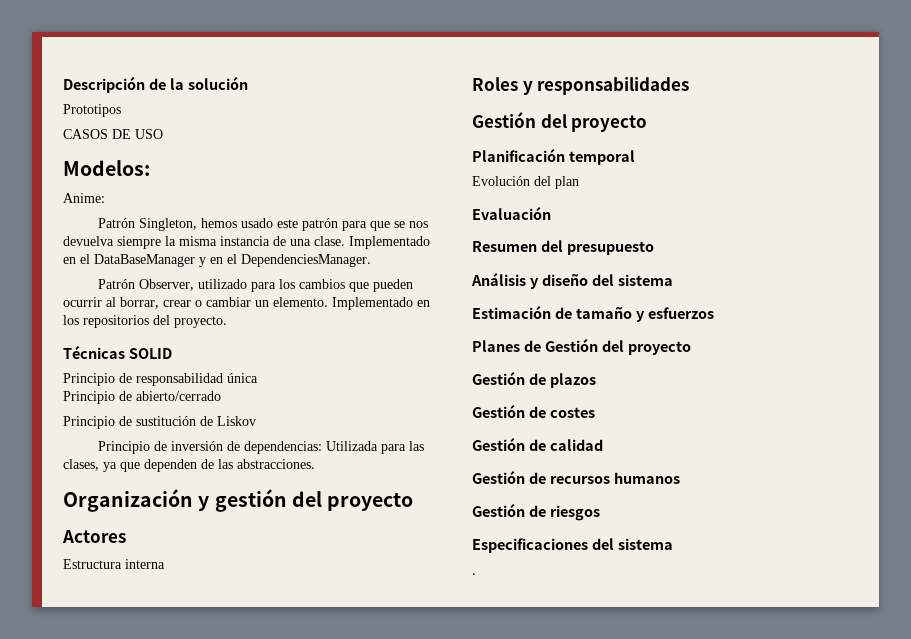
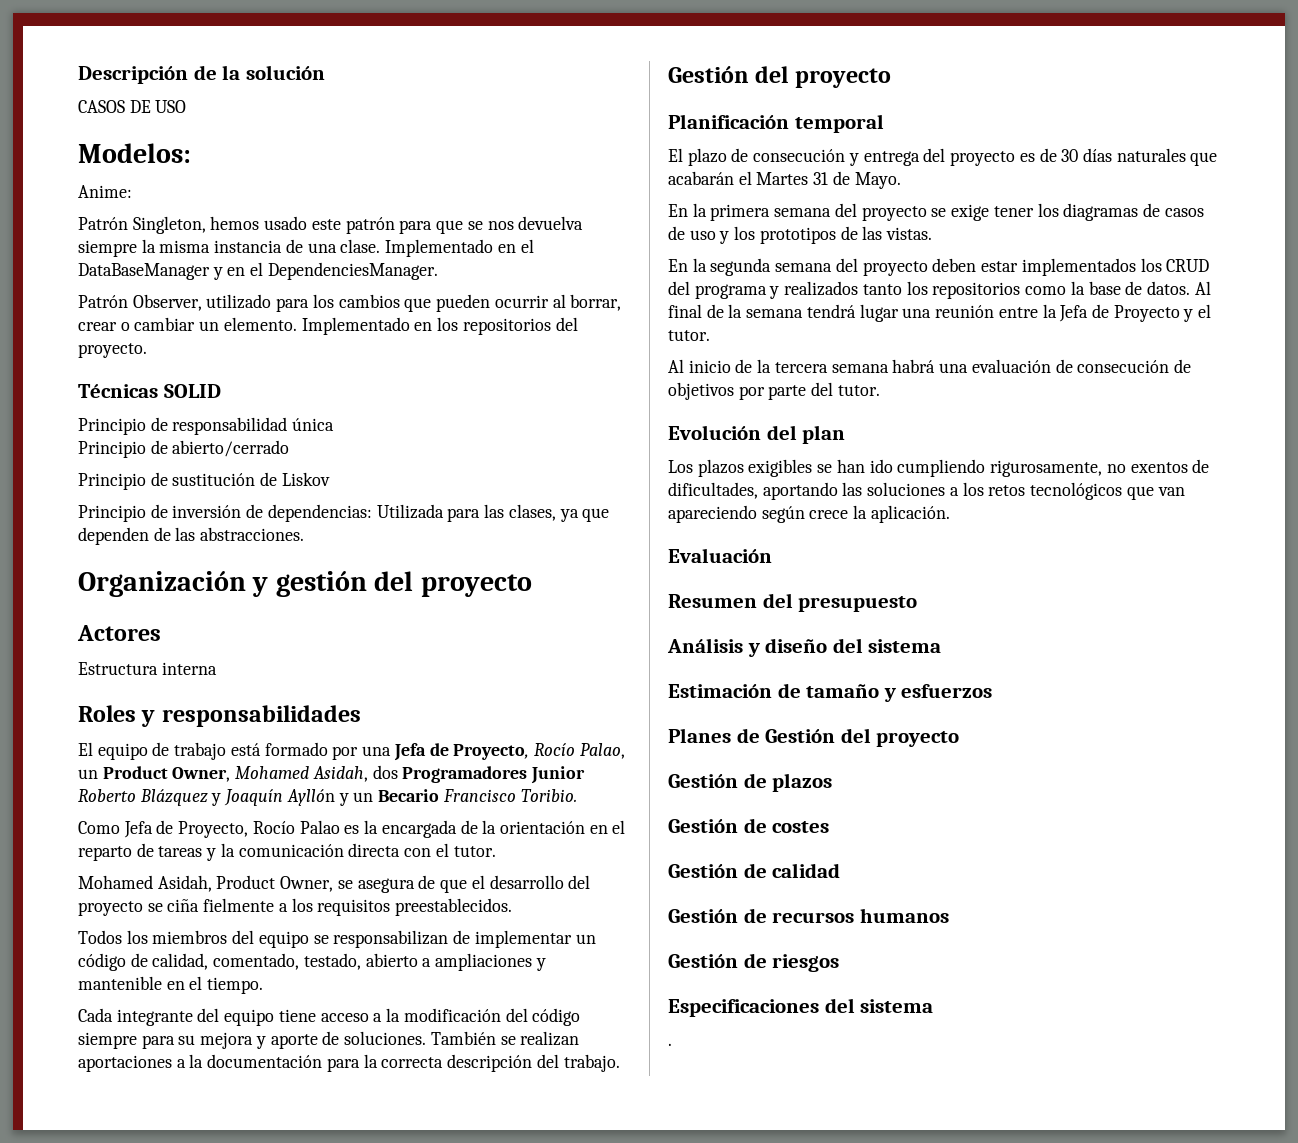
- Prototipos
+ El equipo de trabajo está formado por una Jefa de Proyecto, Rocío Palao, un Product Owner, Mohamed Asidah, dos Programadores Junior Roberto Blázquez y Joaquín Ayllón y un Becario Francisco Toribio.
+ Como Jefa de Proyecto, Rocío Palao es la encargada de la orientación en el reparto de tareas y la comunicación directa con el tutor.
+ Mohamed Asidah, Product Owner, se asegura de que el desarrollo del proyecto se ciña fielmente a los requisitos preestablecidos.
+ Todos los miembros del equipo se responsabilizan de implementar un código de calidad, comentado, testado, abierto a ampliaciones y mantenible en el tiempo.
+ Cada integrante del equipo tiene acceso a la modificación del código siempre para su mejora y aporte de soluciones. También se realizan aportaciones a la documentación para la correcta descripción del trabajo.
+ El plazo de consecución y entrega del proyecto es de 30 días naturales que acabarán el Martes 31 de Mayo.
+ En la primera semana del proyecto se exige tener los diagramas de casos de uso y los prototipos de las vistas.
+ En la segunda semana del proyecto deben estar implementados los CRUD del programa y realizados tanto los repositorios como la base de datos. Al final de la semana tendrá lugar una reunión entre la Jefa de Proyecto y el tutor.
+ Al inicio de la tercera semana habrá una evaluación de consecución de objetivos por parte del tutor.
  Evolución del plan
+ Los plazos exigibles se han ido cumpliendo rigurosamente, no exentos de dificultades, aportando las soluciones a los retos tecnológicos que van apareciendo según crece la aplicación.

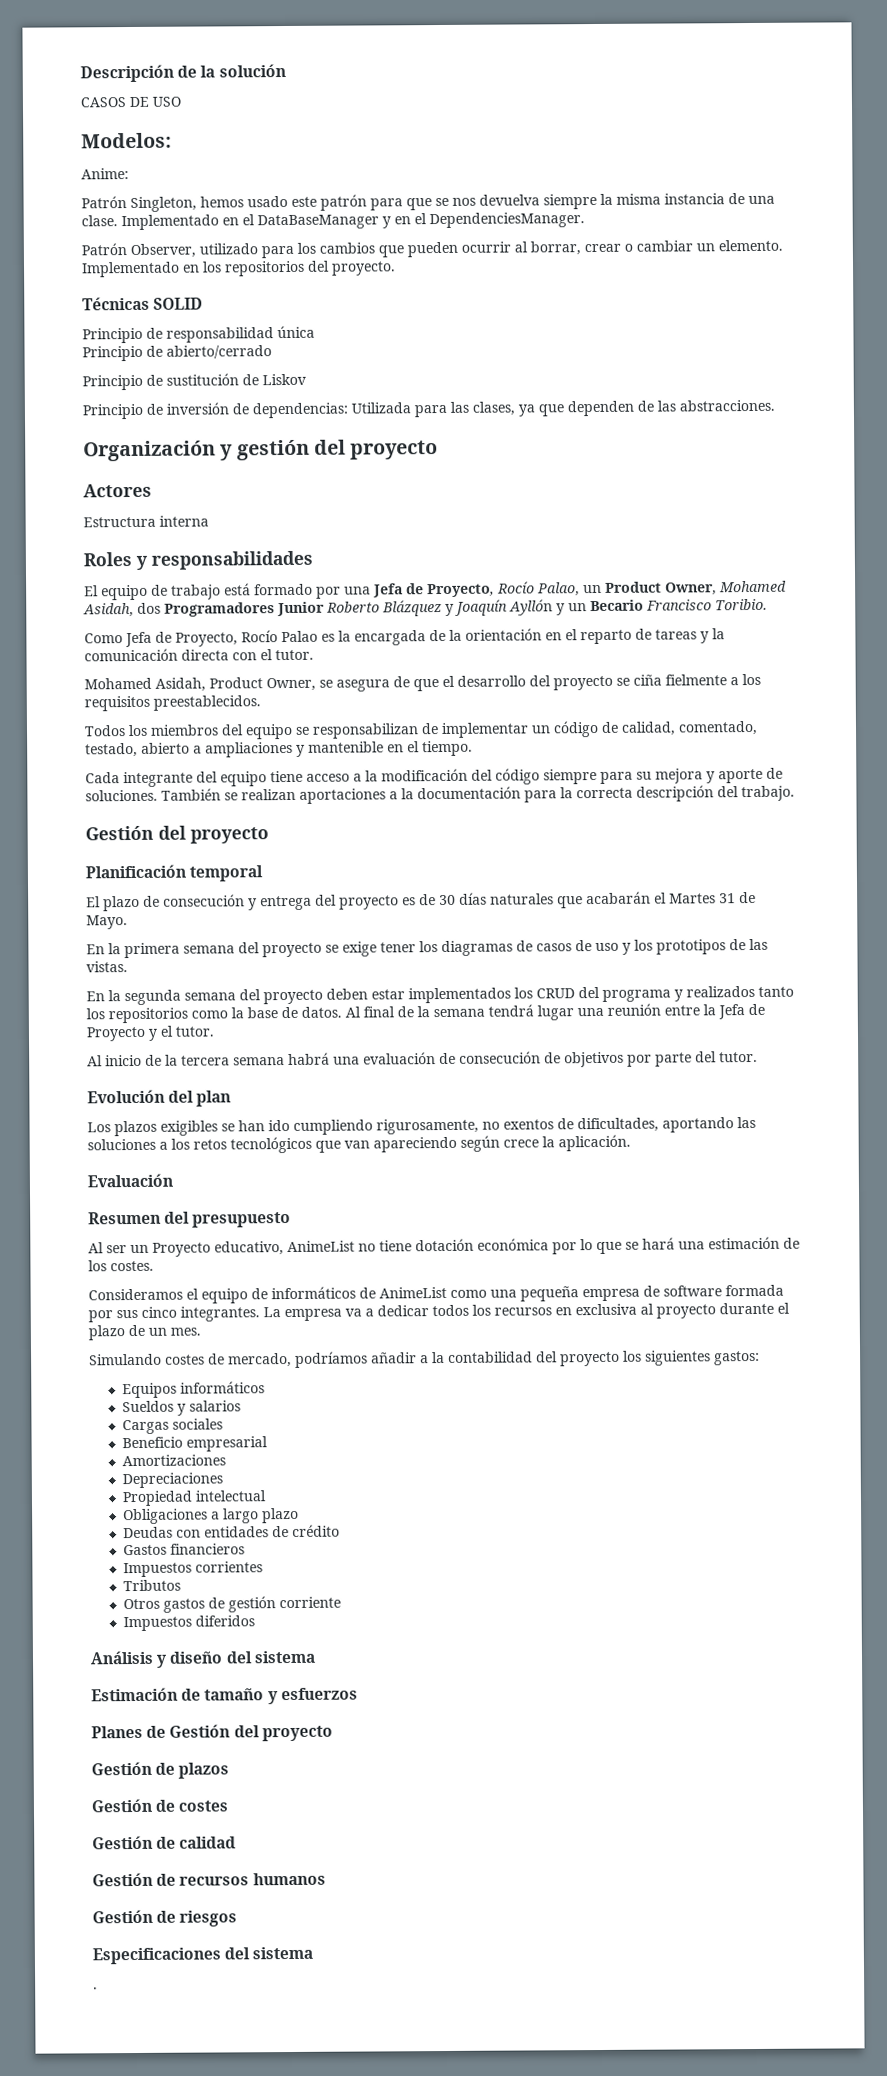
+ Al ser un Proyecto educativo, AnimeList no tiene dotación económica por lo que se hará una estimación de los costes.
+ Consideramos el equipo de informáticos de AnimeList como una pequeña empresa de software formada por sus cinco integrantes. La empresa va a dedicar todos los recursos en exclusiva al proyecto durante el plazo de un mes.
+ Simulando costes de mercado, podríamos añadir a la contabilidad del proyecto los siguientes gastos:
+ Equipos informáticos
+ Sueldos y salarios
+ Cargas sociales
+ Beneficio empresarial
+ Amortizaciones
+ Depreciaciones
+ Propiedad intelectual
+ Obligaciones a largo plazo
+ Deudas con entidades de crédito
+ Gastos financieros
+ Impuestos corrientes
+ Tributos
+ Otros gastos de gestión corriente
+ Impuestos diferidos

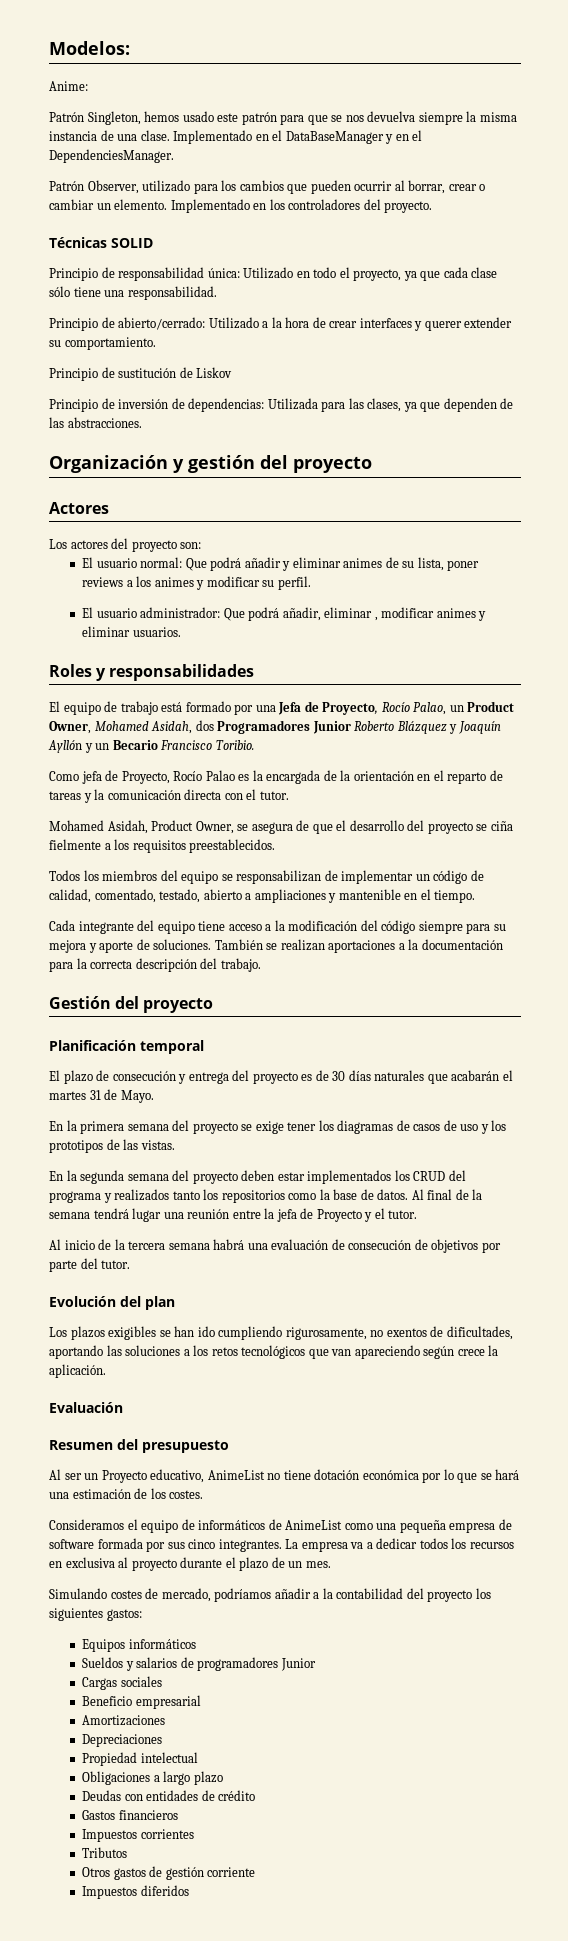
- Descripción de la solución
- CASOS DE USO
- Implementado en los repositorios del proyecto.
+ Implementado en los controladores del proyecto.
- Principio de responsabilidad única
- Principio de abierto/cerrado
+ Principio de responsabilidad única: Utilizado en todo el proyecto, ya que cada clase sólo tiene una responsabilidad.
+ Principio de abierto/cerrado: Utilizado a la hora de crear interfaces y querer extender su comportamiento.
- Estructura interna
+ Los actores del proyecto son:
+ El usuario normal: Que podrá añadir y eliminar animes de su lista, poner reviews a los animes y modificar su perfil.
+ El usuario administrador: Que podrá añadir, eliminar , modificar animes y eliminar usuarios.
- Como Jefa de Proyecto, Rocío Palao es la encargada de la orientación en el reparto de tareas y la comunicación directa con el tutor.
+ Como jefa de Proyecto, Rocío Palao es la encargada de la orientación en el reparto de tareas y la comunicación directa con el tutor.
- El plazo de consecución y entrega del proyecto es de 30 días naturales que acabarán el Martes 31 de Mayo.
+ El plazo de consecución y entrega del proyecto es de 30 días naturales que acabarán el martes 31 de Mayo.
- Al final de la semana tendrá lugar una reunión entre la Jefa de Proyecto y el tutor.
+ Al final de la semana tendrá lugar una reunión entre la jefa de Proyecto y el tutor.
- Sueldos y salarios
+ Sueldos y salarios de programadores Junior
- Análisis y diseño del sistema
- Estimación de tamaño y esfuerzos
- Planes de Gestión del proyecto
- Gestión de plazos
- Gestión de costes
- Gestión de calidad
- Gestión de recursos humanos
- Gestión de riesgos
- Especificaciones del sistema
- .

